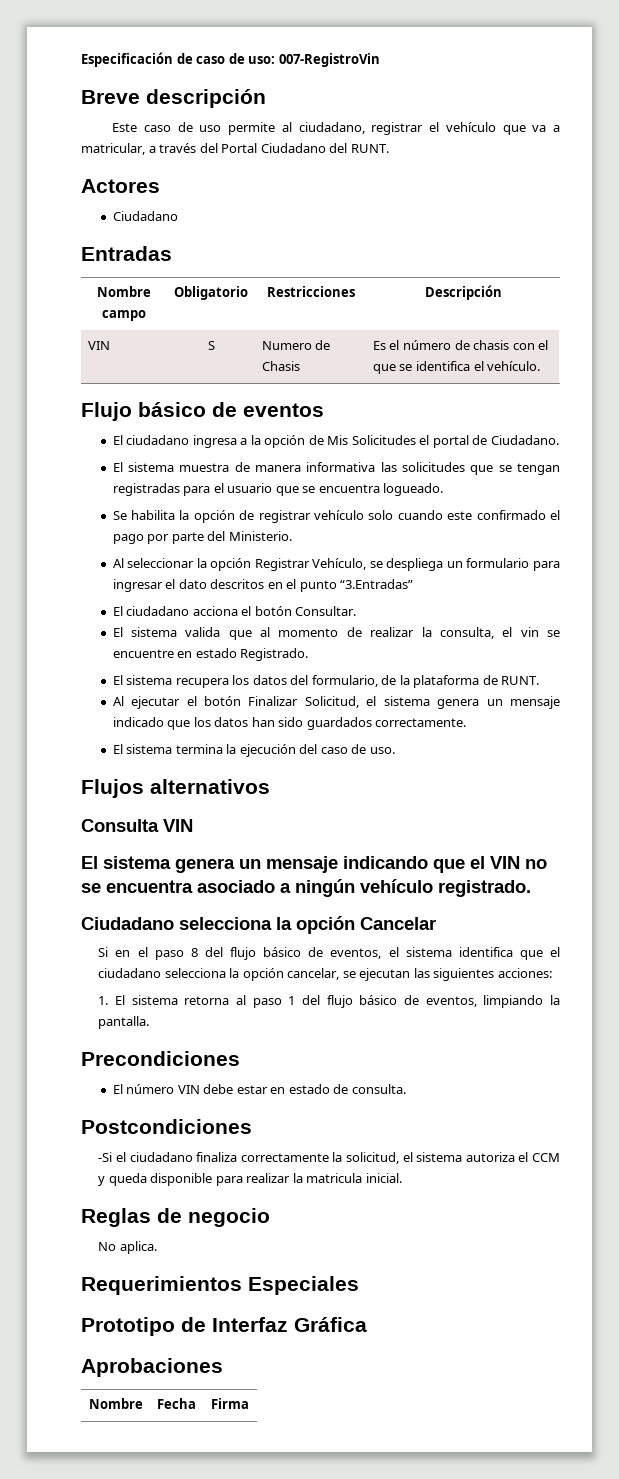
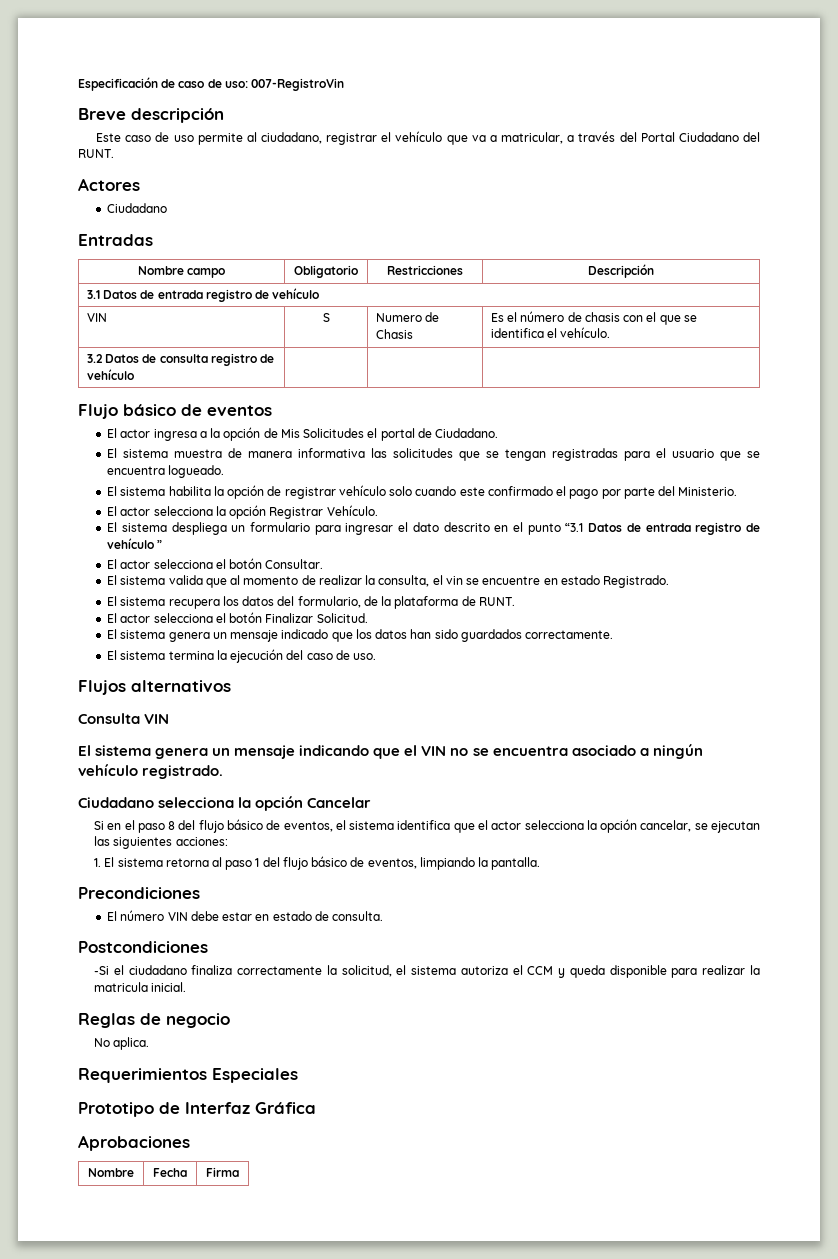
+ 3.1 Datos de entrada registro de vehículo
+ 3.2 Datos de consulta registro de vehículo | | |
- El ciudadano ingresa a la opción de Mis Solicitudes el portal de Ciudadano.
+ El actor ingresa a la opción de Mis Solicitudes el portal de Ciudadano.
- Se habilita la opción de registrar vehículo solo cuando este confirmado el pago por parte del Ministerio.
+ El sistema habilita la opción de registrar vehículo solo cuando este confirmado el pago por parte del Ministerio.
- Al seleccionar la opción Registrar Vehículo, se despliega un formulario para ingresar el dato descritos en el punto “3.Entradas”
- El ciudadano acciona el botón Consultar.
+ El actor selecciona la opción Registrar Vehículo.
+ El sistema despliega un formulario para ingresar el dato descrito en el punto “3.1 Datos de entrada registro de vehículo ”
+ El actor selecciona el botón Consultar.
- Al ejecutar el botón Finalizar Solicitud, el sistema genera un mensaje indicado que los datos han sido guardados correctamente.
+ El actor selecciona el botón Finalizar Solicitud.
+ El sistema genera un mensaje indicado que los datos han sido guardados correctamente.
- Si en el paso 8 del flujo básico de eventos, el sistema identifica que el ciudadano selecciona la opción cancelar, se ejecutan las siguientes acciones:
+ Si en el paso 8 del flujo básico de eventos, el sistema identifica que el actor selecciona la opción cancelar, se ejecutan las siguientes acciones:

